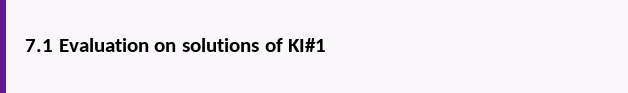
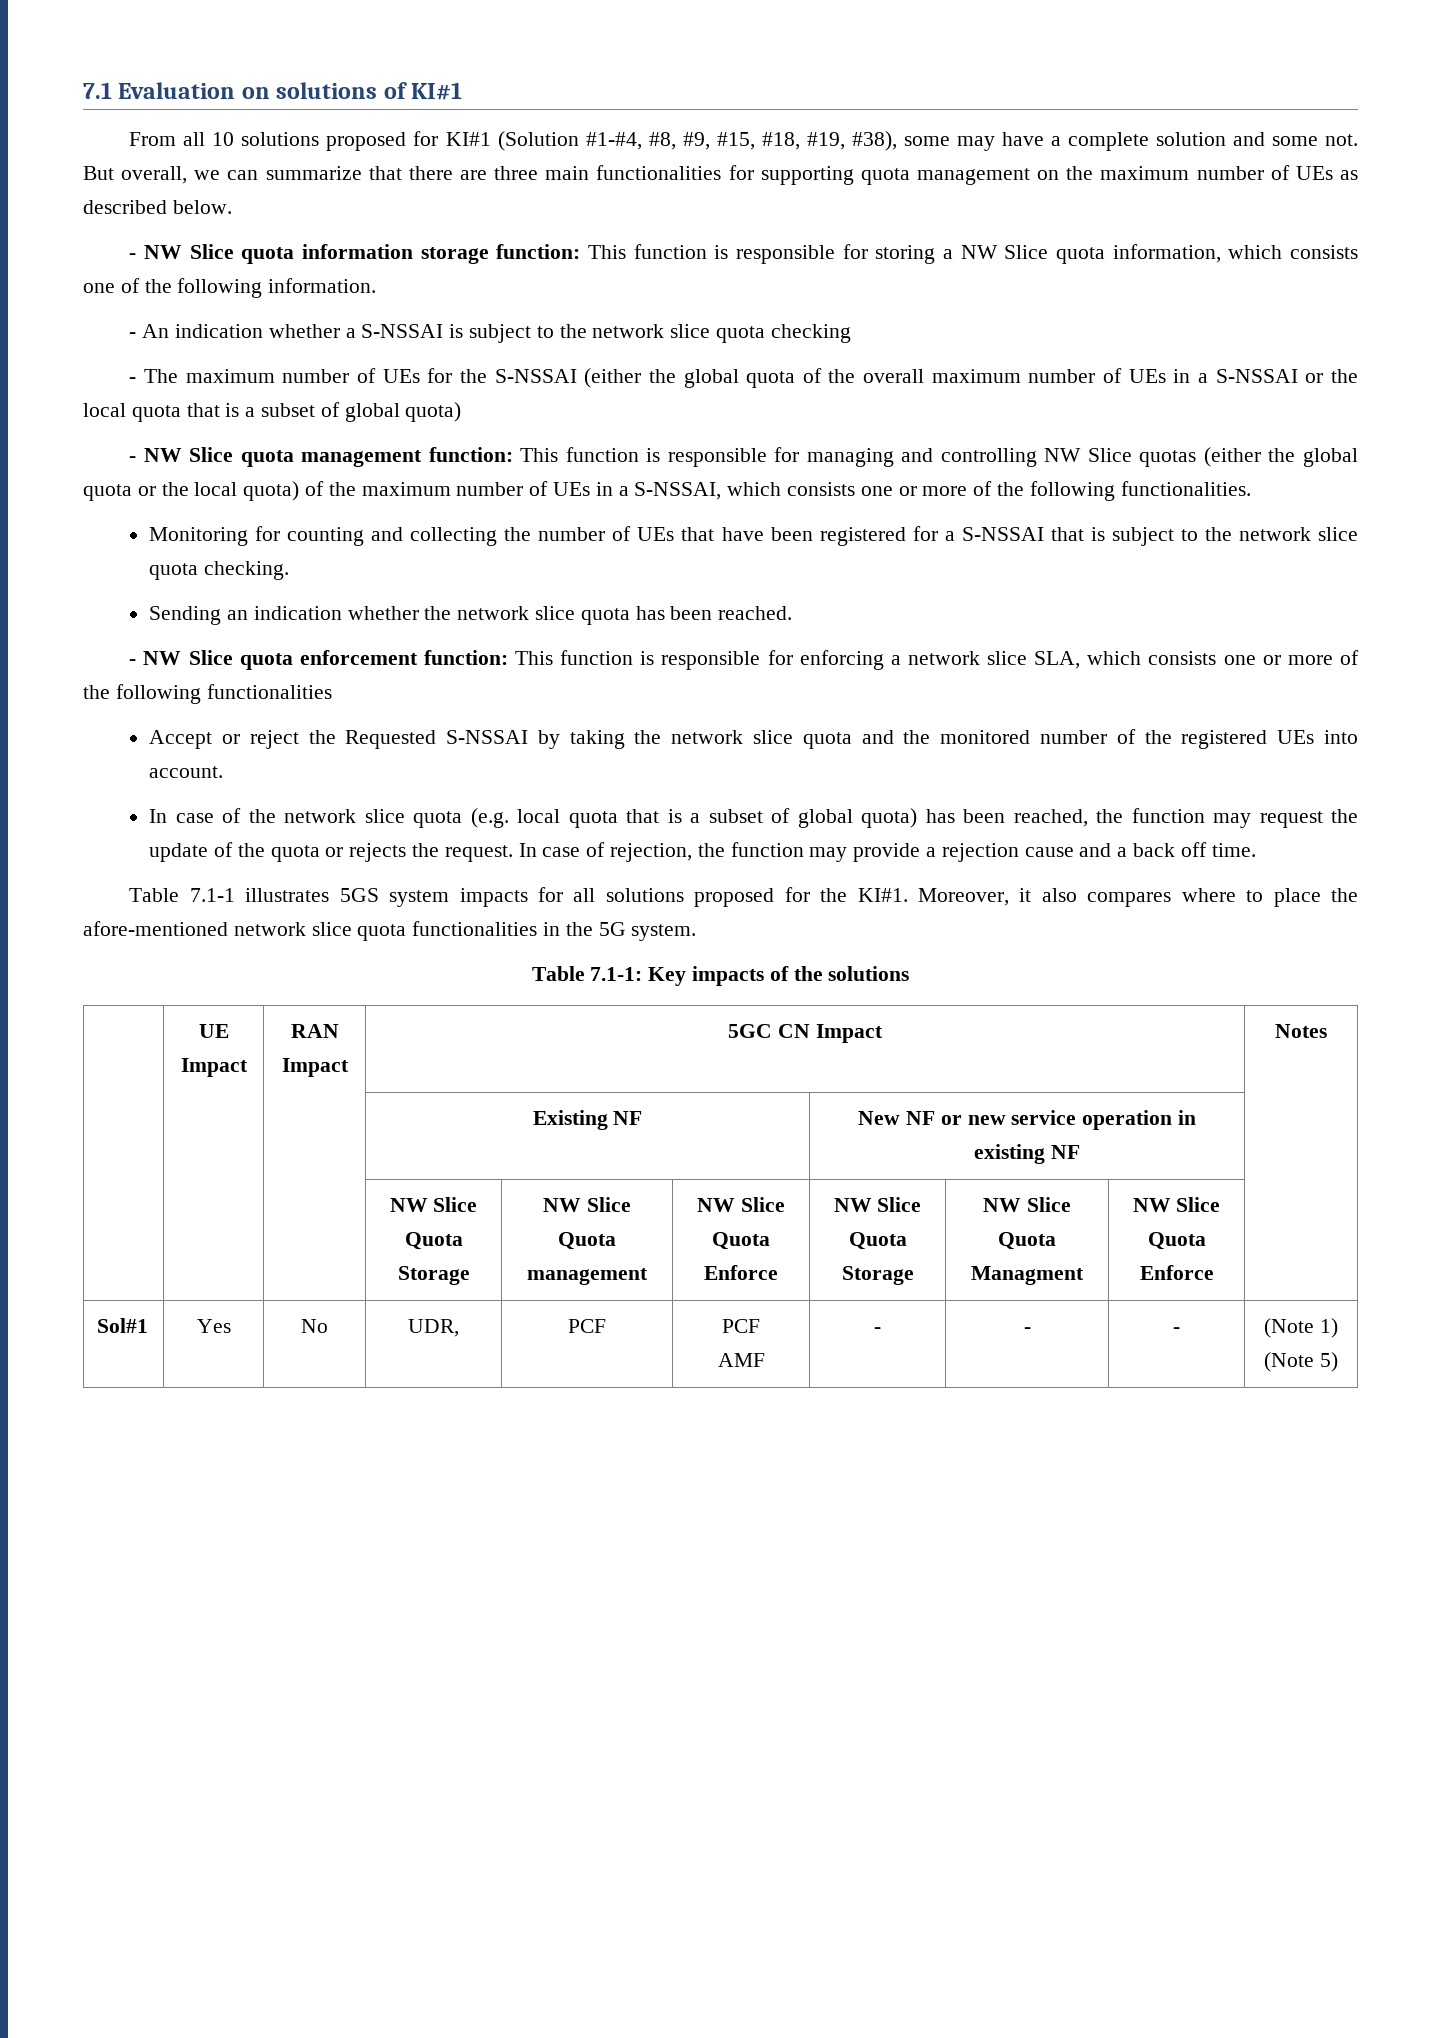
+ From all 10 solutions proposed for KI#1 (Solution #1-#4, #8, #9, #15, #18, #19, #38), some may have a complete solution and some not. But overall, we can summarize that there are three main functionalities for supporting quota management on the maximum number of UEs as described below.
+ - NW Slice quota information storage function: This function is responsible for storing a NW Slice quota information, which consists one of the following information.
+ - An indication whether a S-NSSAI is subject to the network slice quota checking
+ - The maximum number of UEs for the S-NSSAI (either the global quota of the overall maximum number of UEs in a S-NSSAI or the local quota that is a subset of global quota)
+ - NW Slice quota management function: This function is responsible for managing and controlling NW Slice quotas (either the global quota or the local quota) of the maximum number of UEs in a S-NSSAI, which consists one or more of the following functionalities.
+ Monitoring for counting and collecting the number of UEs that have been registered for a S-NSSAI that is subject to the network slice quota checking.
+ Sending an indication whether the network slice quota has been reached.
+ - NW Slice quota enforcement function: This function is responsible for enforcing a network slice SLA, which consists one or more of the following functionalities
+ Accept or reject the Requested S-NSSAI by taking the network slice quota and the monitored number of the registered UEs into account.
+ In case of the network slice quota (e.g. local quota that is a subset of global quota) has been reached, the function may request the update of the quota or rejects the request. In case of rejection, the function may provide a rejection cause and a back off time.
+ Table 7.1-1 illustrates 5GS system impacts for all solutions proposed for the KI#1. Moreover, it also compares where to place the afore-mentioned network slice quota functionalities in the 5G system.
+ Table 7.1-1: Key impacts of the solutions
+ | UE Impact | RAN Impact | 5GC CN Impact | Notes
+ | | | Existing NF | New NF or new service operation in existing NF |
+ | | | NW Slice Quota Storage | NW Slice Quota management | NW Slice Quota Enforce | NW Slice Quota Storage | NW Slice Quota Managment | NW Slice Quota Enforce |
+ Sol#1 | Yes | No | UDR, | PCF | PCF
+ AMF | - | - | - | (Note 1) (Note 5)

